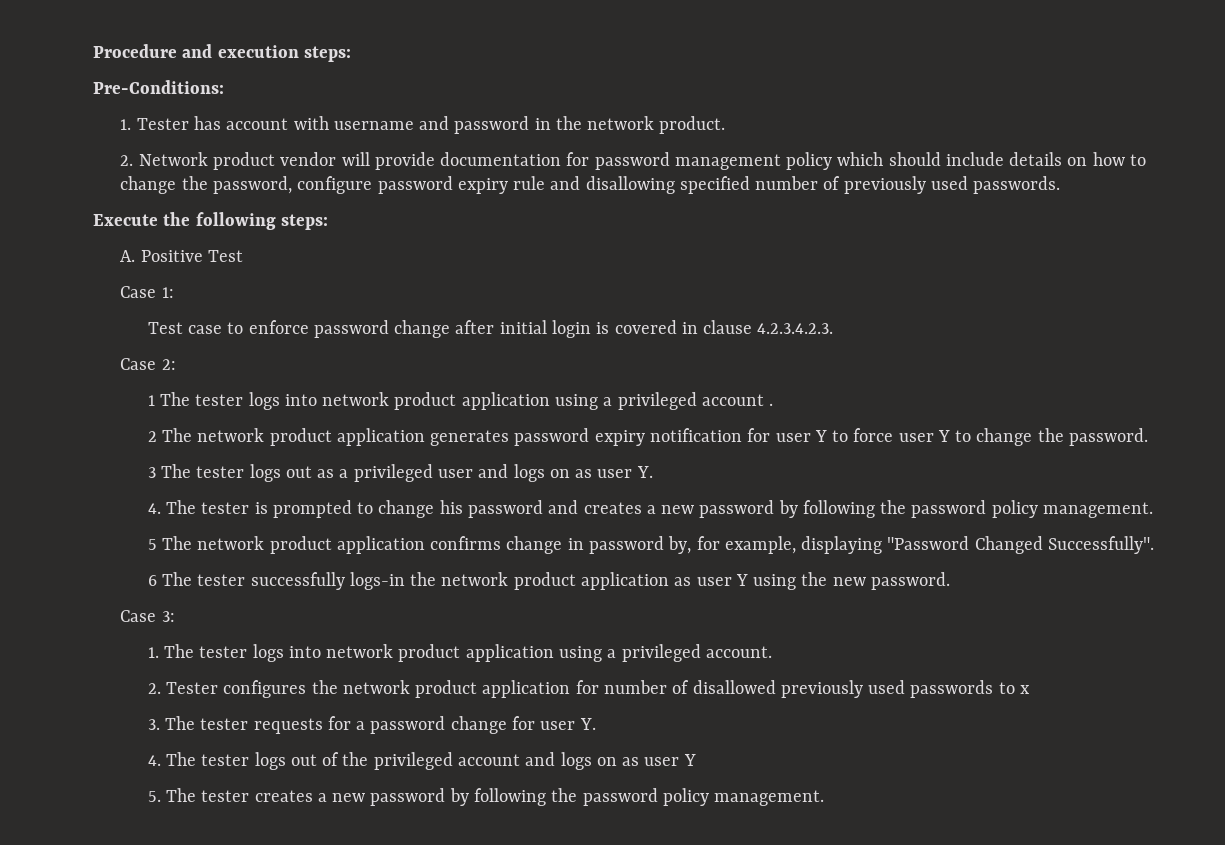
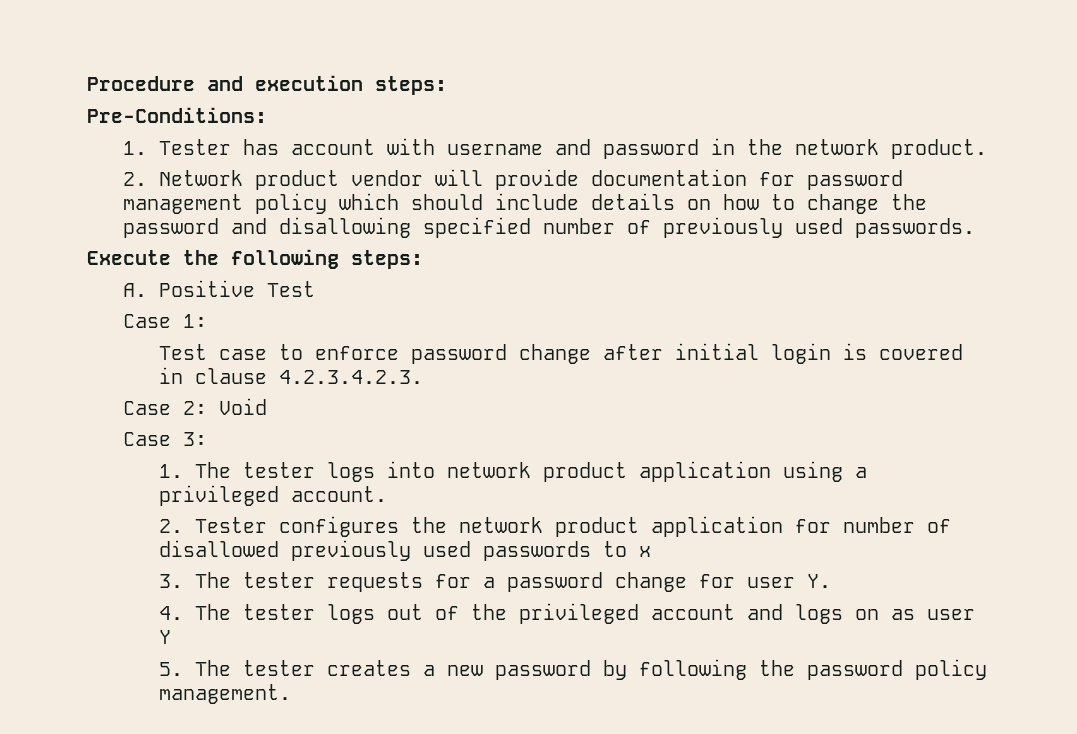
- 2. Network product vendor will provide documentation for password management policy which should include details on how to change the password, configure password expiry rule and disallowing specified number of previously used passwords.
+ 2. Network product vendor will provide documentation for password management policy which should include details on how to change the password and disallowing specified number of previously used passwords.
- Case 2:
- 1 The tester logs into network product application using a privileged account .
- 2 The network product application generates password expiry notification for user Y to force user Y to change the password.
- 3 The tester logs out as a privileged user and logs on as user Y.
- 4. The tester is prompted to change his password and creates a new password by following the password policy management.
- 5 The network product application confirms change in password by, for example, displaying "Password Changed Successfully".
- 6 The tester successfully logs-in the network product application as user Y using the new password.
+ Case 2: Void

